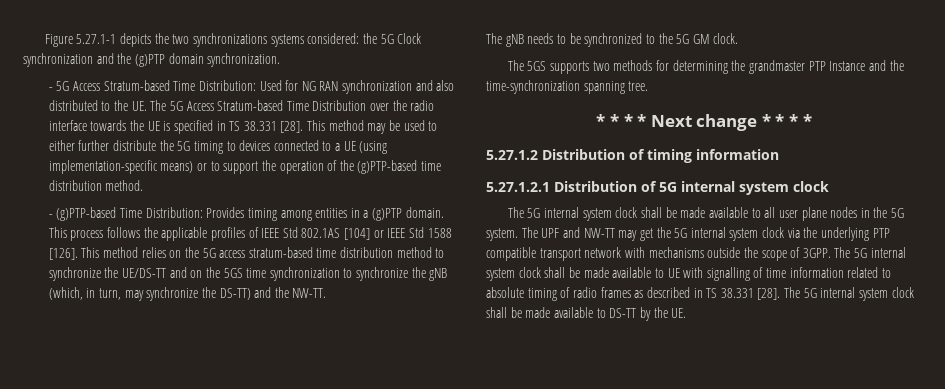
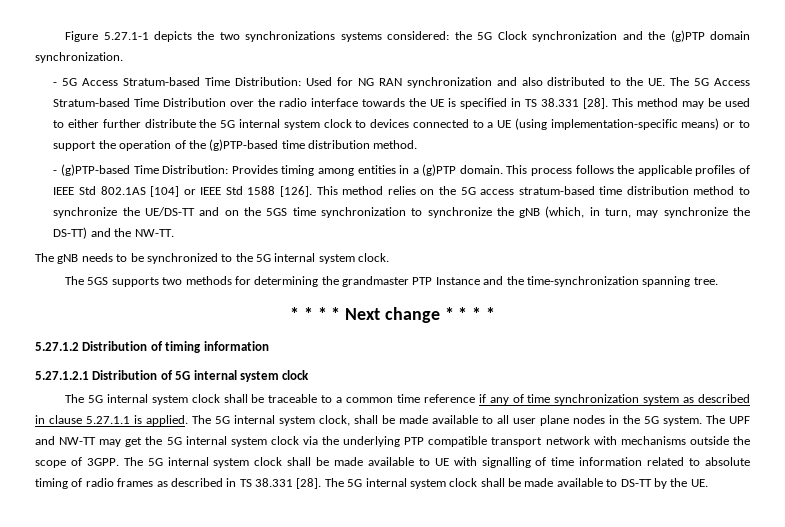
- This method may be used to either further distribute the 5G timing to devices connected to a UE (using implementation-specific means) or to support the operation of the (g)PTP-based time distribution method.
+ This method may be used to either further distribute the 5G internal system clock to devices connected to a UE (using implementation-specific means) or to support the operation of the (g)PTP-based time distribution method.
- The gNB needs to be synchronized to the 5G GM clock.
+ The gNB needs to be synchronized to the 5G internal system clock.
- The 5G internal system clock shall be made available to all user plane nodes in the 5G system.
+ The 5G internal system clock shall be traceable to a common time reference if any of time synchronization system as described in clause 5.27.1.1 is applied. The 5G internal system clock, shall be made available to all user plane nodes in the 5G system.

